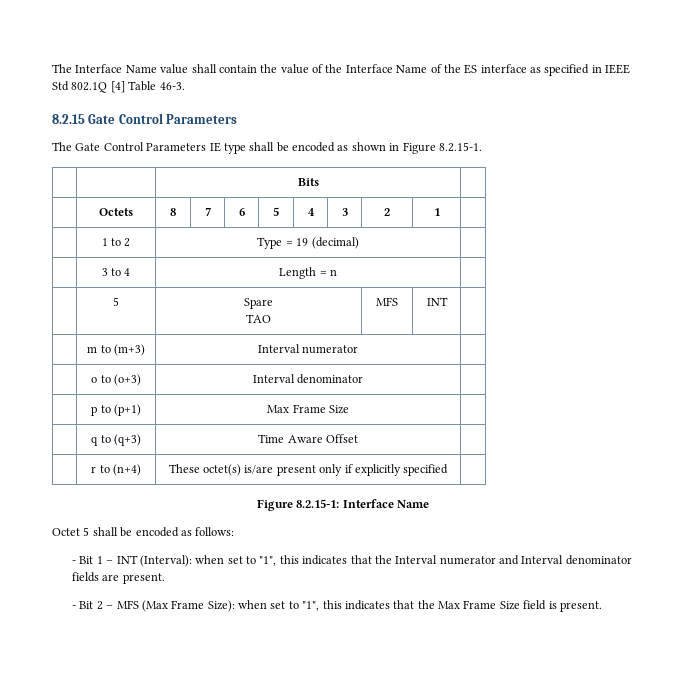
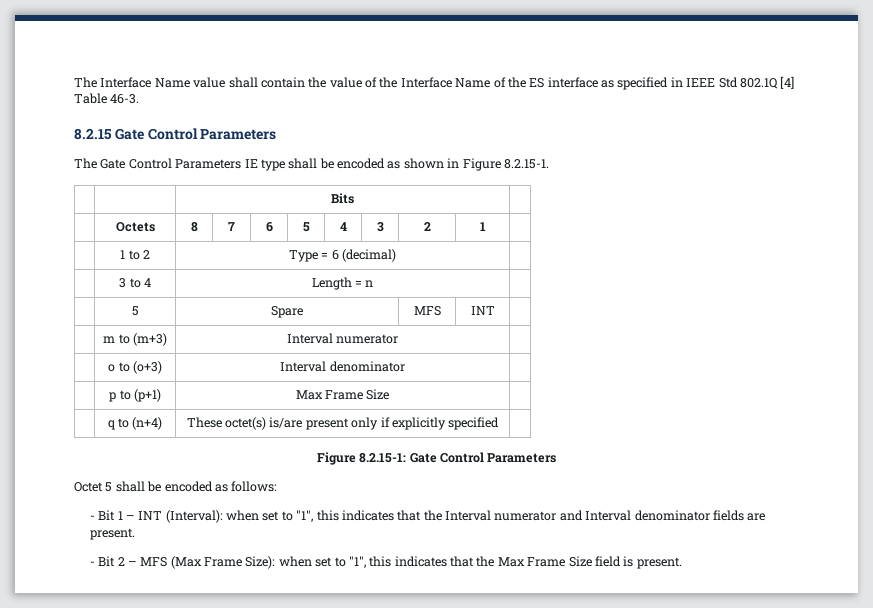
- | 1 to 2 | Type = 19 (decimal) |
+ | 1 to 2 | Type = 6 (decimal) |
- | 5 | Spare
- TAO | MFS | INT |
+ | 5 | Spare | MFS | INT |
- | q to (q+3) | Time Aware Offset |
- | r to (n+4) | These octet(s) is/are present only if explicitly specified |
+ | q to (n+4) | These octet(s) is/are present only if explicitly specified |
- Figure 8.2.15-1: Interface Name
+ Figure 8.2.15-1: Gate Control Parameters

